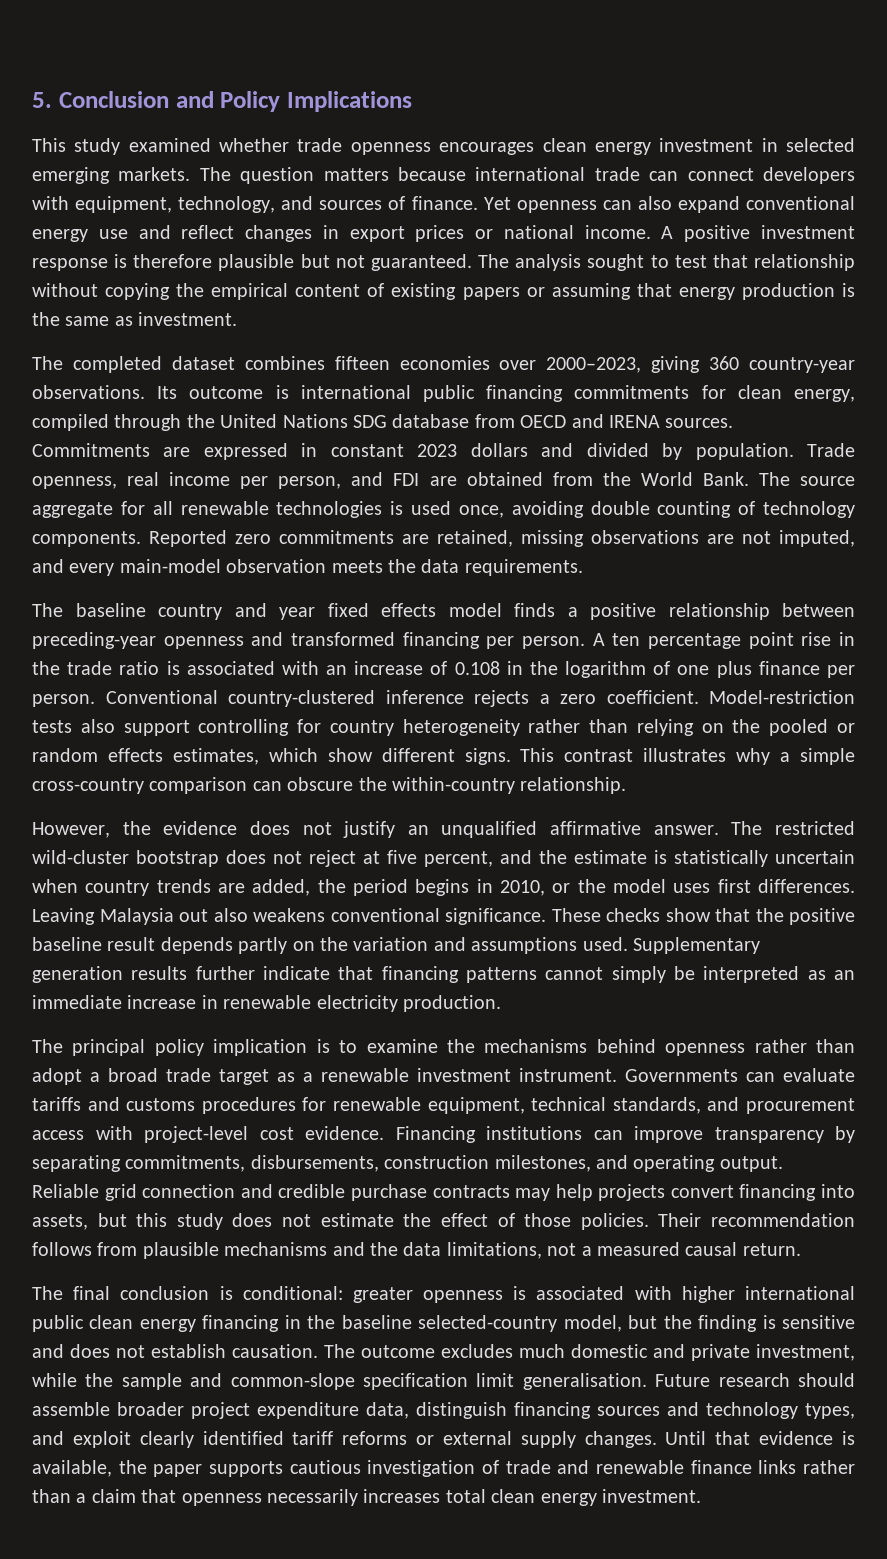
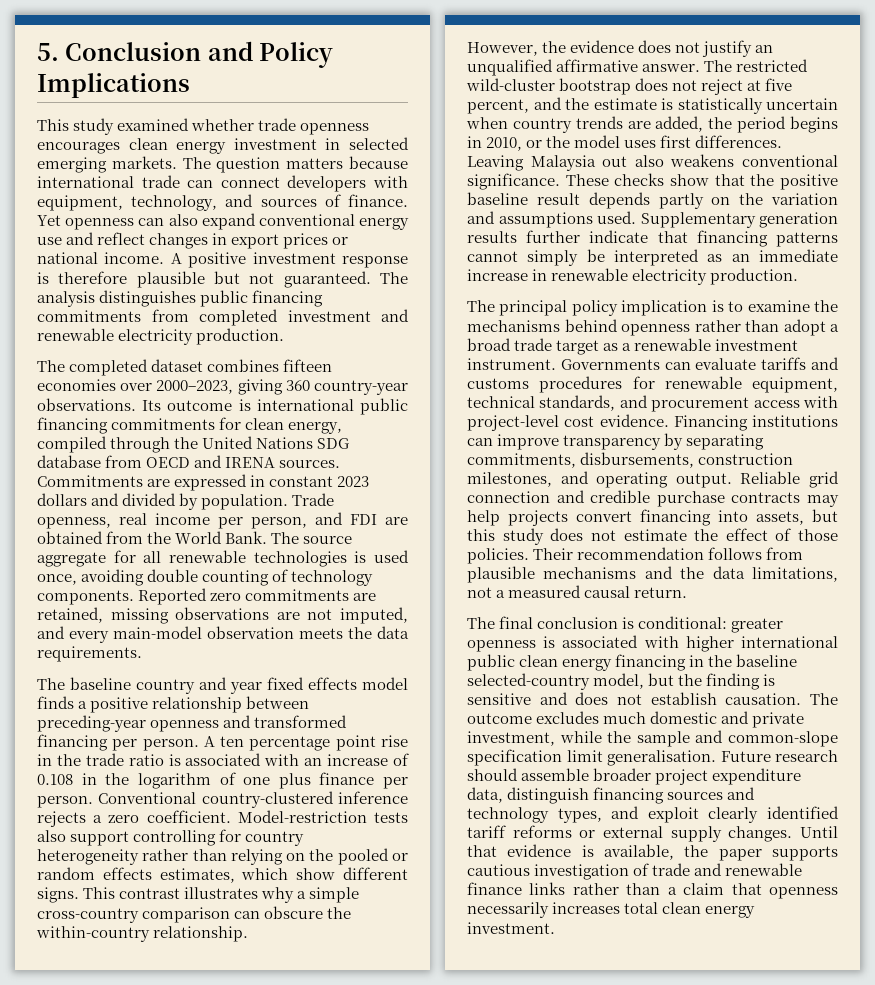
- The analysis sought to test that relationship without copying the empirical content of existing papers or assuming that energy production is the same as investment.
+ The analysis distinguishes public financing commitments from completed investment and renewable electricity production.

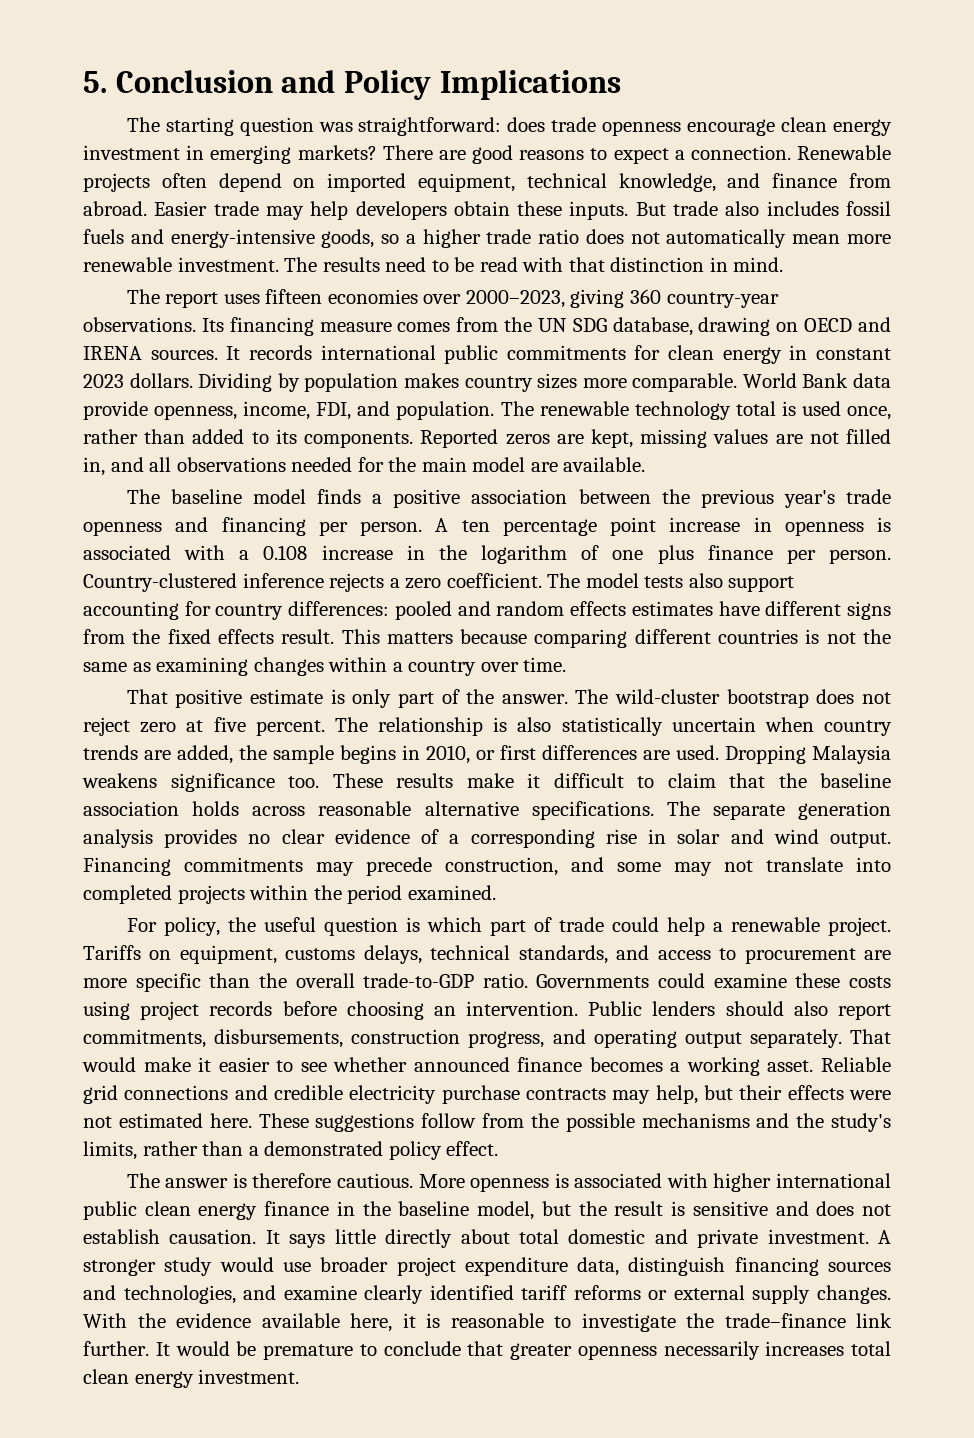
- This study examined whether trade openness encourages clean energy investment in selected emerging markets. The question matters because international trade can connect developers with equipment, technology, and sources of finance. Yet openness can also expand conventional energy use and reflect changes in export prices or national income. A positive investment response is therefore plausible but not guaranteed. The analysis distinguishes public financing commitments from completed investment and renewable electricity production.
- The completed dataset combines fifteen economies over 2000–2023, giving 360 country-year observations.
+ The starting question was straightforward: does trade openness encourage clean energy investment in emerging markets? There are good reasons to expect a connection. Renewable projects often depend on imported equipment, technical knowledge, and finance from abroad. Easier trade may help developers obtain these inputs. But trade also includes fossil fuels and energy-intensive goods, so a higher trade ratio does not automatically mean more renewable investment. The results need to be read with that distinction in mind.
+ The report uses fifteen economies over 2000–2023, giving 360 country-year observations.
- Its outcome is international public financing commitments for clean energy, compiled through the United Nations SDG database from OECD and IRENA sources. Commitments are expressed in constant 2023 dollars and divided by population. Trade openness, real income per person, and FDI are obtained from the World Bank. The source aggregate for all renewable technologies is used once, avoiding double counting of technology components. Reported zero commitments are retained, missing observations are not imputed, and every main-model observation meets the data requirements.
- The baseline country and year fixed effects model finds a positive relationship between preceding-year openness and transformed financing per person.
+ Its financing measure comes from the UN SDG database, drawing on OECD and IRENA sources. It records international public commitments for clean energy in constant 2023 dollars. Dividing by population makes country sizes more comparable. World Bank data provide openness, income, FDI, and population. The renewable technology total is used once, rather than added to its components. Reported zeros are kept, missing values are not filled in, and all observations needed for the main model are available.
+ The baseline model finds a positive association between the previous year's trade openness and financing per person.
- A ten percentage point rise in the trade ratio is associated with an increase of 0.108 in the logarithm of one plus finance per person.
+ A ten percentage point increase in openness is associated with a 0.108 increase in the logarithm of one plus finance per person.
- Conventional country-clustered inference rejects a zero coefficient.
+ Country-clustered inference rejects a zero coefficient.
- Model-restriction tests also support controlling for country heterogeneity rather than relying on the pooled or random effects estimates, which show different signs. This contrast illustrates why a simple cross-country comparison can obscure the within-country relationship.
- However, the evidence does not justify an unqualified affirmative answer.
+ The model tests also support accounting for country differences: pooled and random effects estimates have different signs from the fixed effects result. This matters because comparing different countries is not the same as examining changes within a country over time.
+ That positive estimate is only part of the answer.
- The restricted wild-cluster bootstrap does not reject at five percent, and the estimate is statistically uncertain when country trends are added, the period begins in 2010, or the model uses first differences. Leaving Malaysia out also weakens conventional significance. These checks show that the positive baseline result depends partly on the variation and assumptions used. Supplementary generation results further indicate that financing patterns cannot simply be interpreted as an immediate increase in renewable electricity production.
- The principal policy implication is to examine the mechanisms behind openness rather than adopt a broad trade target as a renewable investment instrument. Governments can evaluate tariffs and customs procedures for renewable equipment, technical standards, and procurement access with project-level cost evidence. Financing institutions can improve transparency by separating commitments, disbursements, construction milestones, and operating output.
+ The wild-cluster bootstrap does not reject zero at five percent. The relationship is also statistically uncertain when country trends are added, the sample begins in 2010, or first differences are used. Dropping Malaysia weakens significance too. These results make it difficult to claim that the baseline association holds across reasonable alternative specifications. The separate generation analysis provides no clear evidence of a corresponding rise in solar and wind output. Financing commitments may precede construction, and some may not translate into completed projects within the period examined.
+ For policy, the useful question is which part of trade could help a renewable project. Tariffs on equipment, customs delays, technical standards, and access to procurement are more specific than the overall trade-to-GDP ratio. Governments could examine these costs using project records before choosing an intervention. Public lenders should also report commitments, disbursements, construction progress, and operating output separately. That would make it easier to see whether announced finance becomes a working asset.
- Reliable grid connection and credible purchase contracts may help projects convert financing into assets, but this study does not estimate the effect of those policies. Their recommendation follows from plausible mechanisms and the data limitations, not a measured causal return.
- The final conclusion is conditional: greater openness is associated with higher international public clean energy financing in the baseline selected-country model, but the finding is sensitive and does not establish causation.
+ Reliable grid connections and credible electricity purchase contracts may help, but their effects were not estimated here. These suggestions follow from the possible mechanisms and the study's limits, rather than a demonstrated policy effect.
+ The answer is therefore cautious. More openness is associated with higher international public clean energy finance in the baseline model, but the result is sensitive and does not establish causation.
- The outcome excludes much domestic and private investment, while the sample and common-slope specification limit generalisation. Future research should assemble broader project expenditure data, distinguish financing sources and technology types, and exploit clearly identified tariff reforms or external supply changes.
+ It says little directly about total domestic and private investment. A stronger study would use broader project expenditure data, distinguish financing sources and technologies, and examine clearly identified tariff reforms or external supply changes.
- Until that evidence is available, the paper supports cautious investigation of trade and renewable finance links rather than a claim that openness necessarily increases total clean energy investment.
+ With the evidence available here, it is reasonable to investigate the trade–finance link further. It would be premature to conclude that greater openness necessarily increases total clean energy investment.

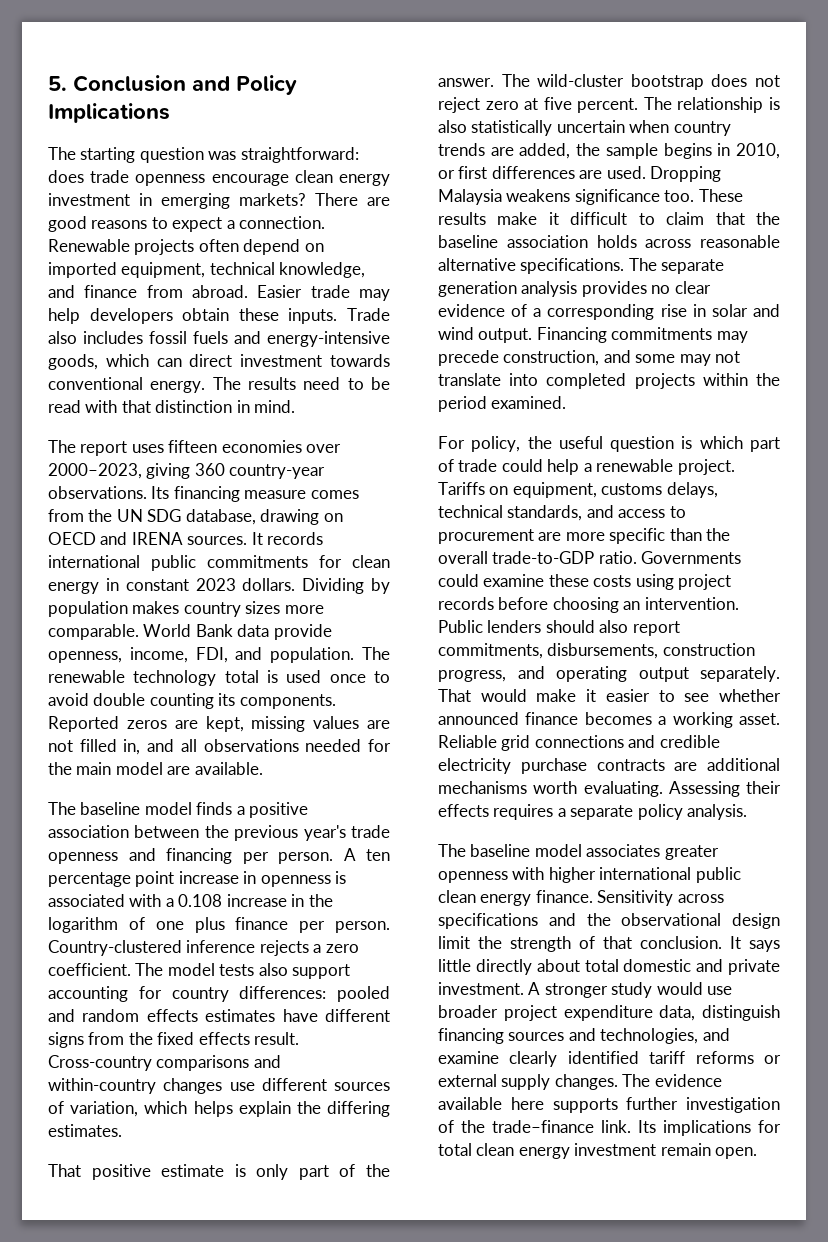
- But trade also includes fossil fuels and energy-intensive goods, so a higher trade ratio does not automatically mean more renewable investment.
+ Trade also includes fossil fuels and energy-intensive goods, which can direct investment towards conventional energy.
- The renewable technology total is used once, rather than added to its components.
+ The renewable technology total is used once to avoid double counting its components.
- This matters because comparing different countries is not the same as examining changes within a country over time.
+ Cross-country comparisons and within-country changes use different sources of variation, which helps explain the differing estimates.
- Reliable grid connections and credible electricity purchase contracts may help, but their effects were not estimated here. These suggestions follow from the possible mechanisms and the study's limits, rather than a demonstrated policy effect.
- The answer is therefore cautious. More openness is associated with higher international public clean energy finance in the baseline model, but the result is sensitive and does not establish causation.
+ Reliable grid connections and credible electricity purchase contracts are additional mechanisms worth evaluating. Assessing their effects requires a separate policy analysis.
+ The baseline model associates greater openness with higher international public clean energy finance. Sensitivity across specifications and the observational design limit the strength of that conclusion.
- With the evidence available here, it is reasonable to investigate the trade–finance link further. It would be premature to conclude that greater openness necessarily increases total clean energy investment.
+ The evidence available here supports further investigation of the trade–finance link. Its implications for total clean energy investment remain open.

